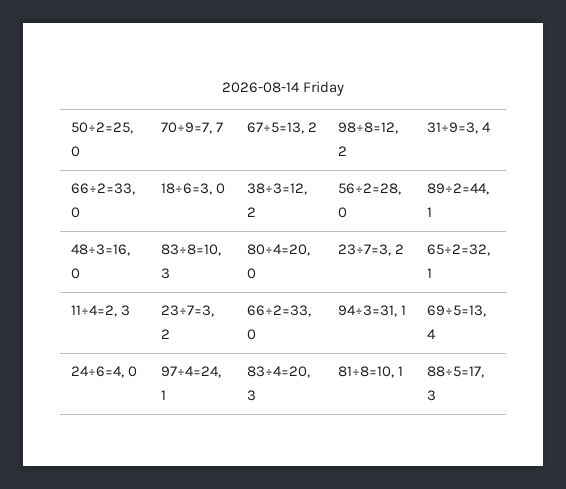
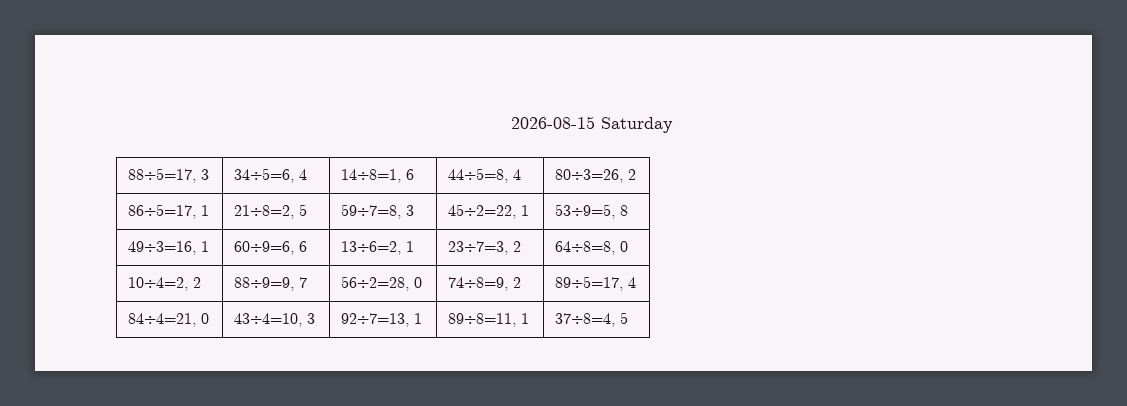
- 2026-08-14 Friday
- 50÷2=25, 0 | 70÷9=7, 7 | 67÷5=13, 2 | 98÷8=12, 2 | 31÷9=3, 4
- 66÷2=33, 0 | 18÷6=3, 0 | 38÷3=12, 2 | 56÷2=28, 0 | 89÷2=44, 1
- 48÷3=16, 0 | 83÷8=10, 3 | 80÷4=20, 0 | 23÷7=3, 2 | 65÷2=32, 1
- 11÷4=2, 3 | 23÷7=3, 2 | 66÷2=33, 0 | 94÷3=31, 1 | 69÷5=13, 4
- 24÷6=4, 0 | 97÷4=24, 1 | 83÷4=20, 3 | 81÷8=10, 1 | 88÷5=17, 3
+ 2026-08-15 Saturday
+ 88÷5=17, 3 | 34÷5=6, 4 | 14÷8=1, 6 | 44÷5=8, 4 | 80÷3=26, 2
+ 86÷5=17, 1 | 21÷8=2, 5 | 59÷7=8, 3 | 45÷2=22, 1 | 53÷9=5, 8
+ 49÷3=16, 1 | 60÷9=6, 6 | 13÷6=2, 1 | 23÷7=3, 2 | 64÷8=8, 0
+ 10÷4=2, 2 | 88÷9=9, 7 | 56÷2=28, 0 | 74÷8=9, 2 | 89÷5=17, 4
+ 84÷4=21, 0 | 43÷4=10, 3 | 92÷7=13, 1 | 89÷8=11, 1 | 37÷8=4, 5

